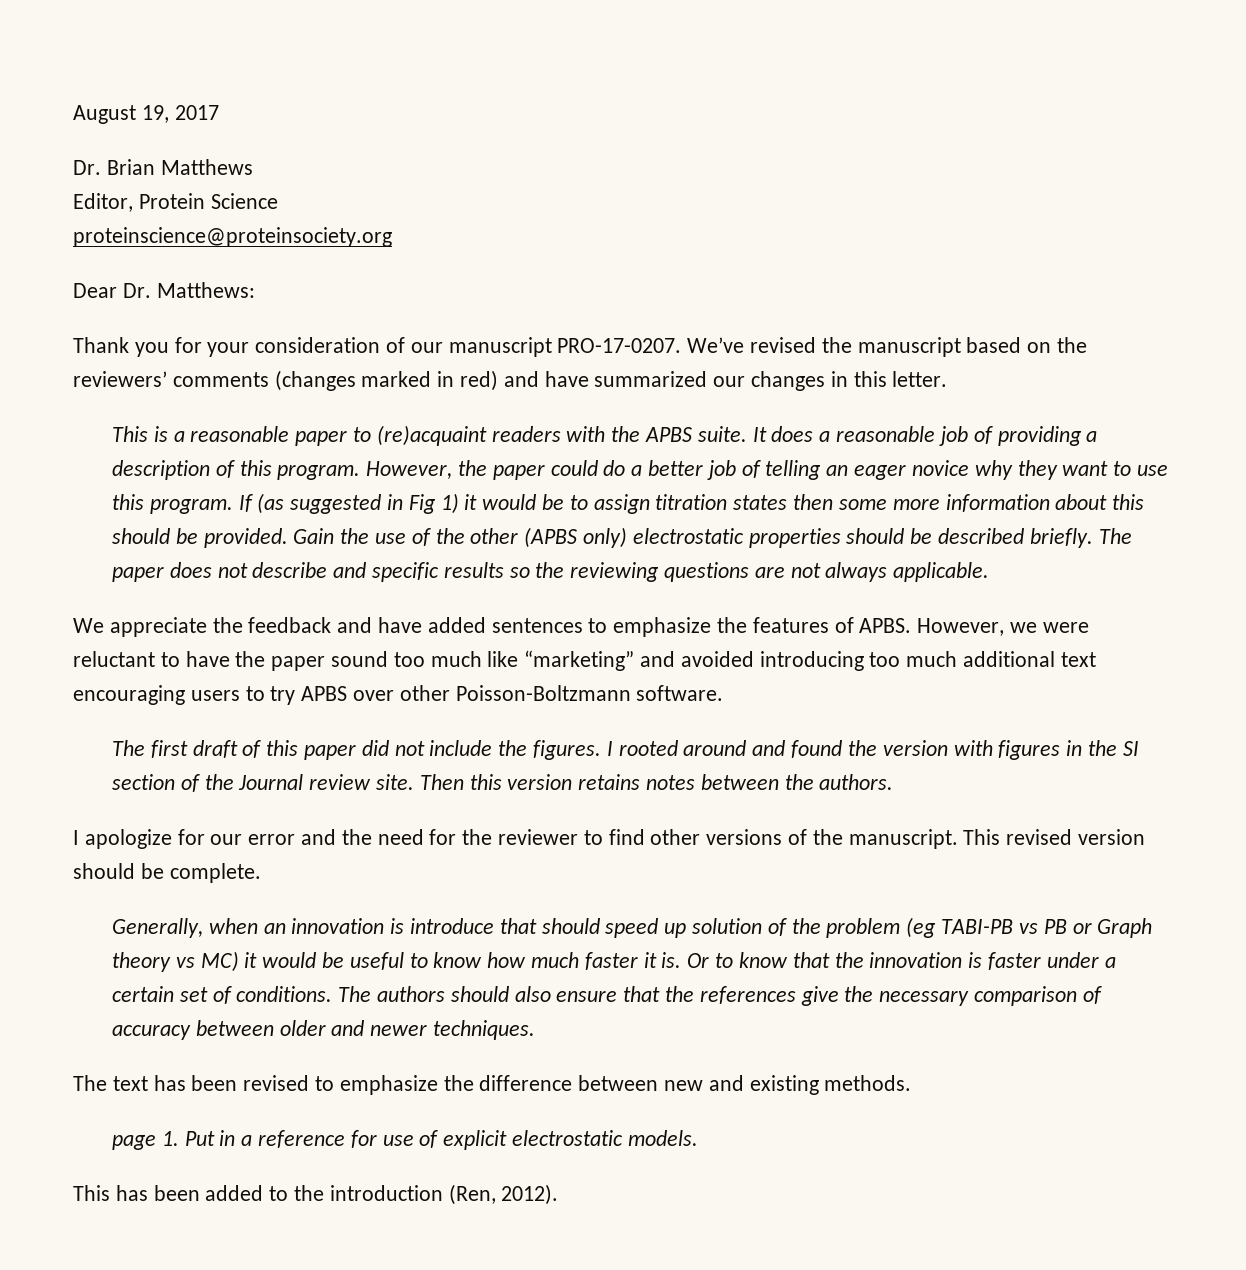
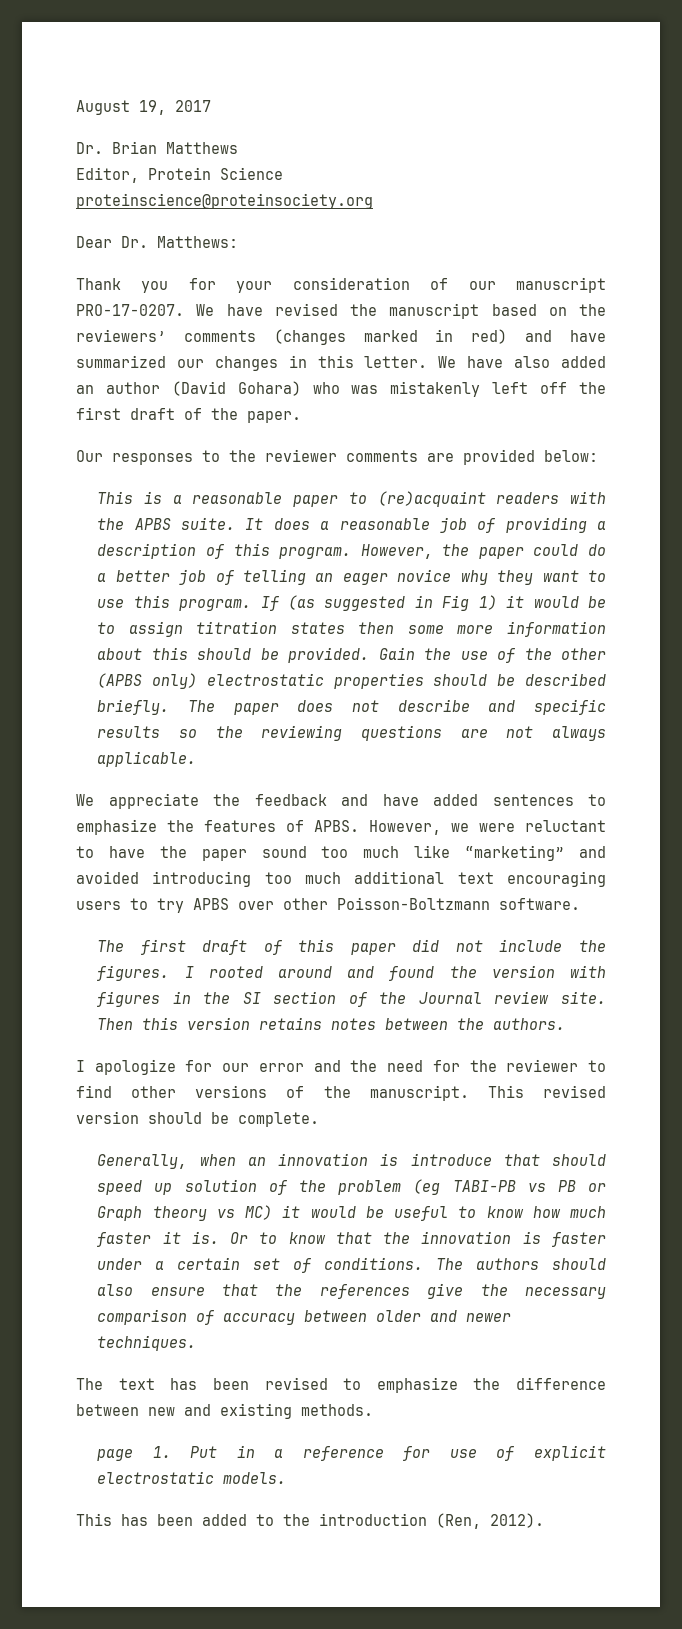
- We’ve revised the manuscript based on the reviewers’ comments (changes marked in red) and have summarized our changes in this letter.
+ We have revised the manuscript based on the reviewers’ comments (changes marked in red) and have summarized our changes in this letter. We have also added an author (David Gohara) who was mistakenly left off the first draft of the paper.
+ Our responses to the reviewer comments are provided below:

